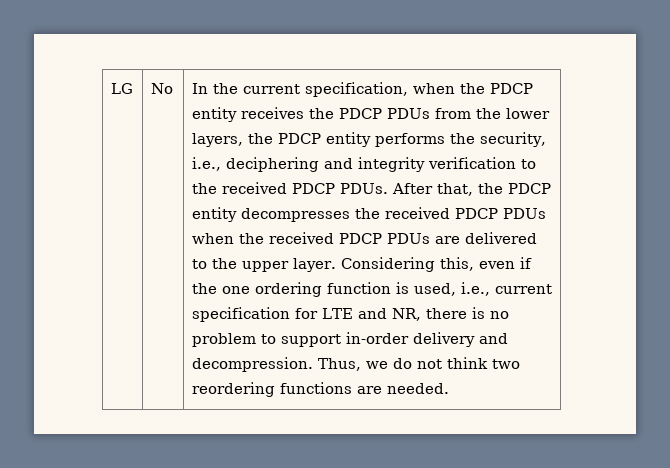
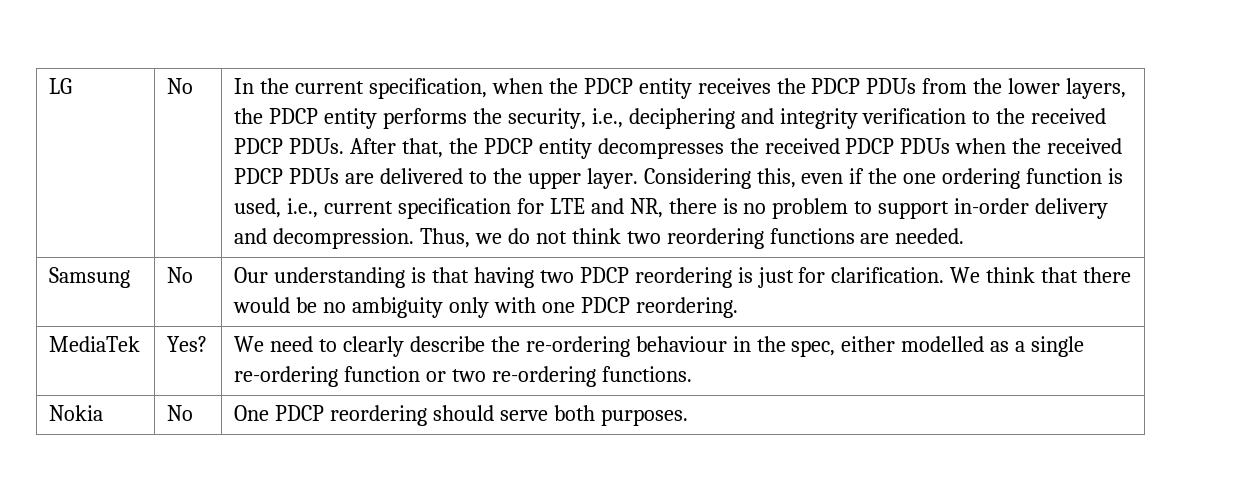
+ Samsung | No | Our understanding is that having two PDCP reordering is just for clarification. We think that there would be no ambiguity only with one PDCP reordering.
+ MediaTek | Yes? | We need to clearly describe the re-ordering behaviour in the spec, either modelled as a single re-ordering function or two re-ordering functions.
+ Nokia | No | One PDCP reordering should serve both purposes.

